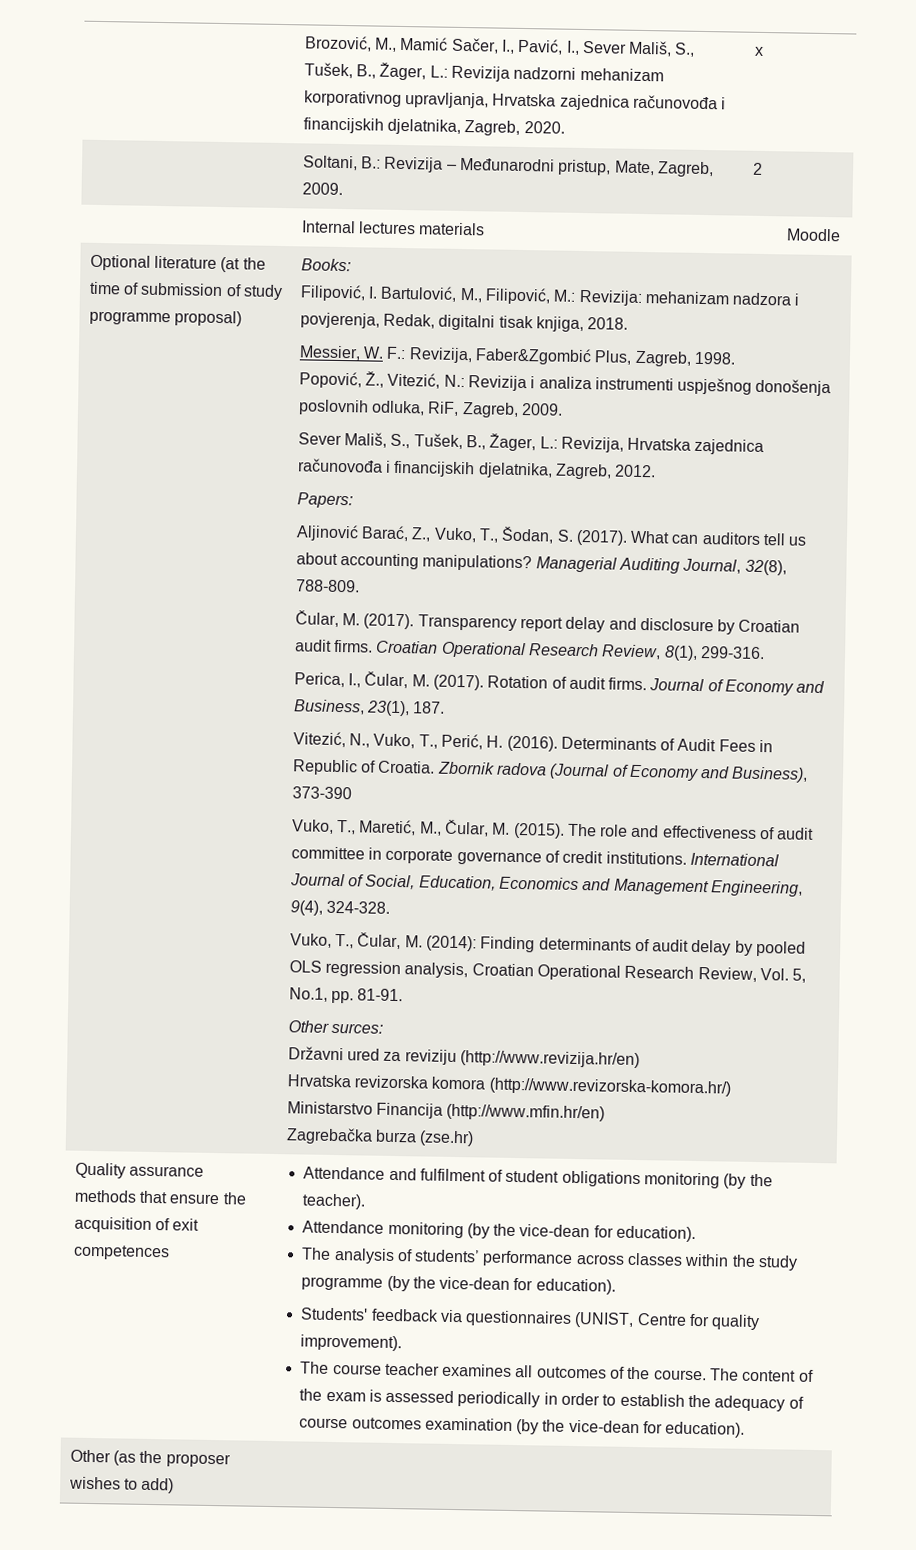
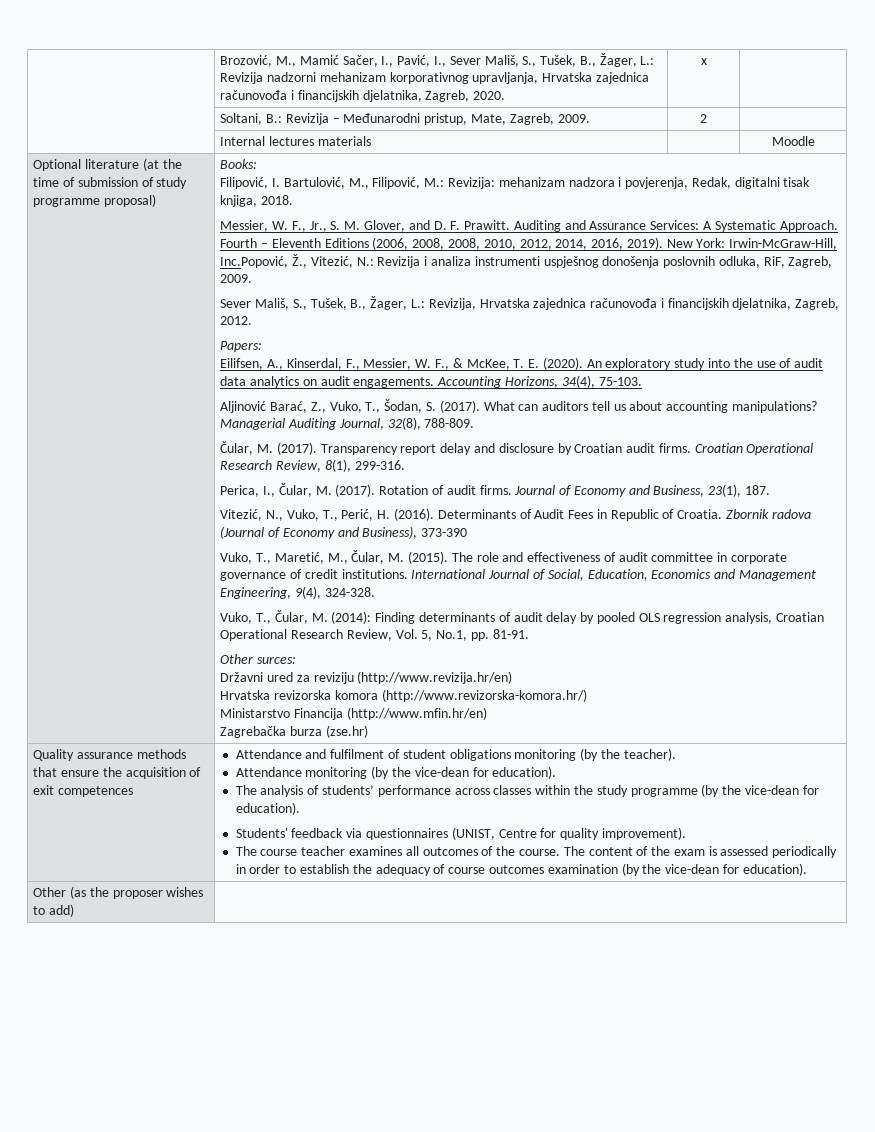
- Messier, W. F.: Revizija, Faber&Zgombić Plus, Zagreb, 1998.
- Popović, Ž., Vitezić, N.: Revizija i analiza instrumenti uspješnog donošenja poslovnih odluka, RiF, Zagreb, 2009.
+ Messier, W. F., Jr., S. M. Glover, and D. F. Prawitt. Auditing and Assurance Services: A Systematic Approach. Fourth – Eleventh Editions (2006, 2008, 2008, 2010, 2012, 2014, 2016, 2019). New York: Irwin-McGraw-Hill, Inc.Popović, Ž., Vitezić, N.: Revizija i analiza instrumenti uspješnog donošenja poslovnih odluka, RiF, Zagreb, 2009.
+ Eilifsen, A., Kinserdal, F., Messier, W. F., & McKee, T. E. (2020). An exploratory study into the use of audit data analytics on audit engagements. Accounting Horizons, 34(4), 75-103.

